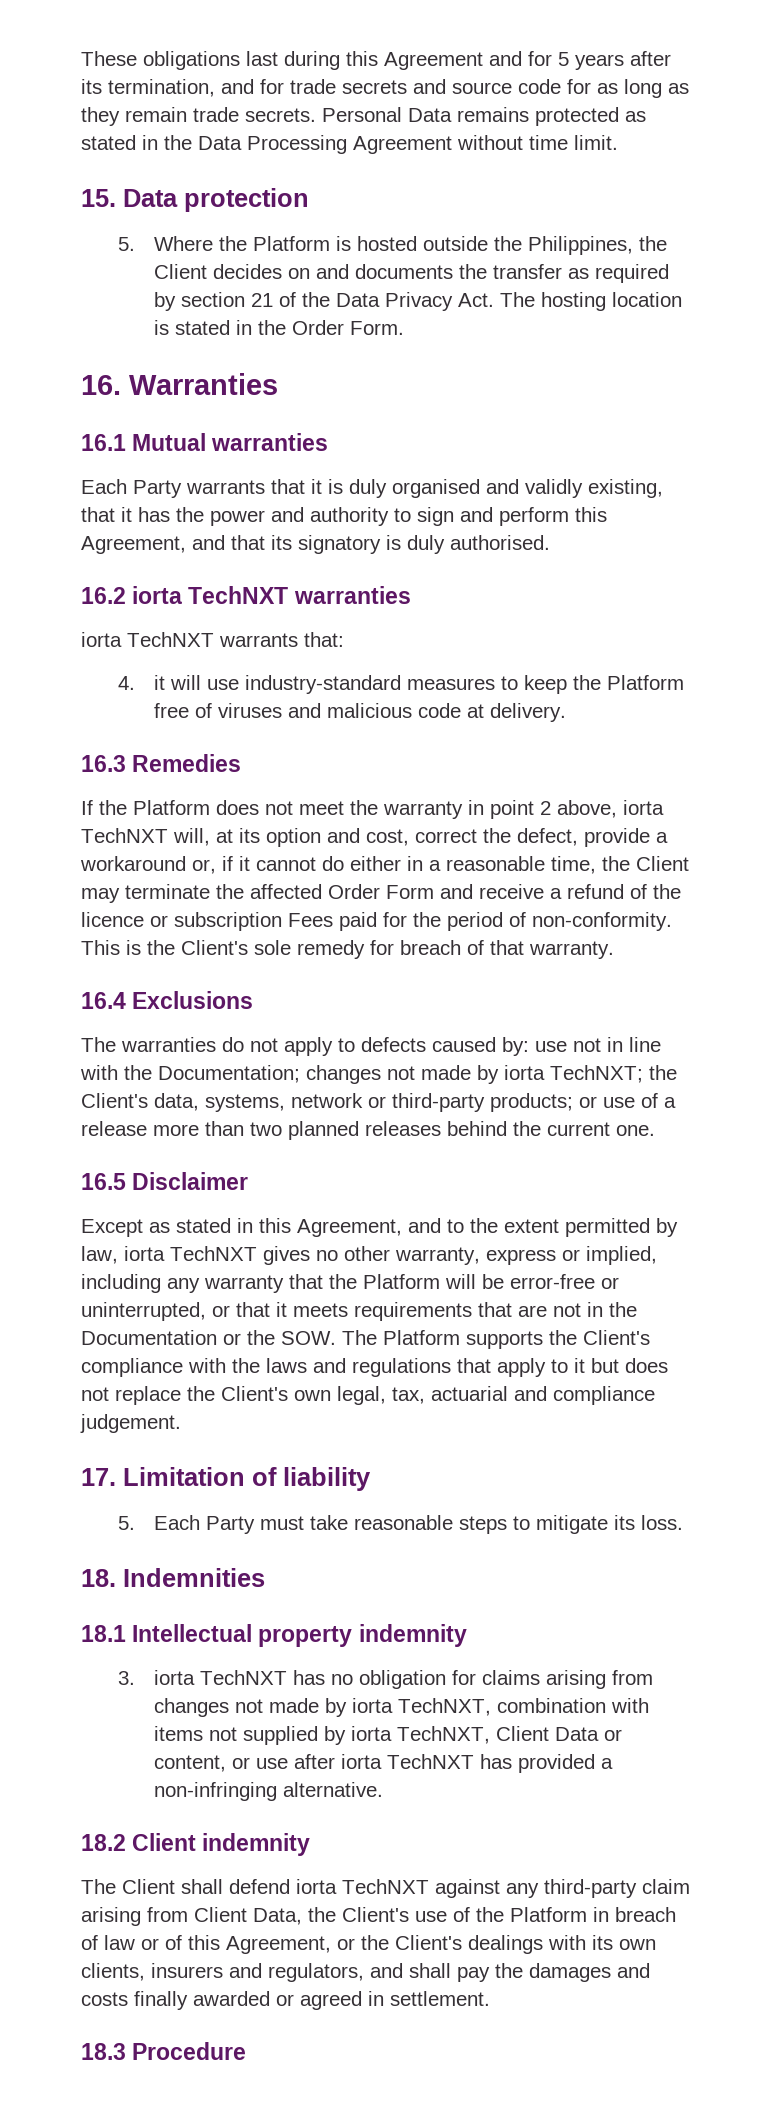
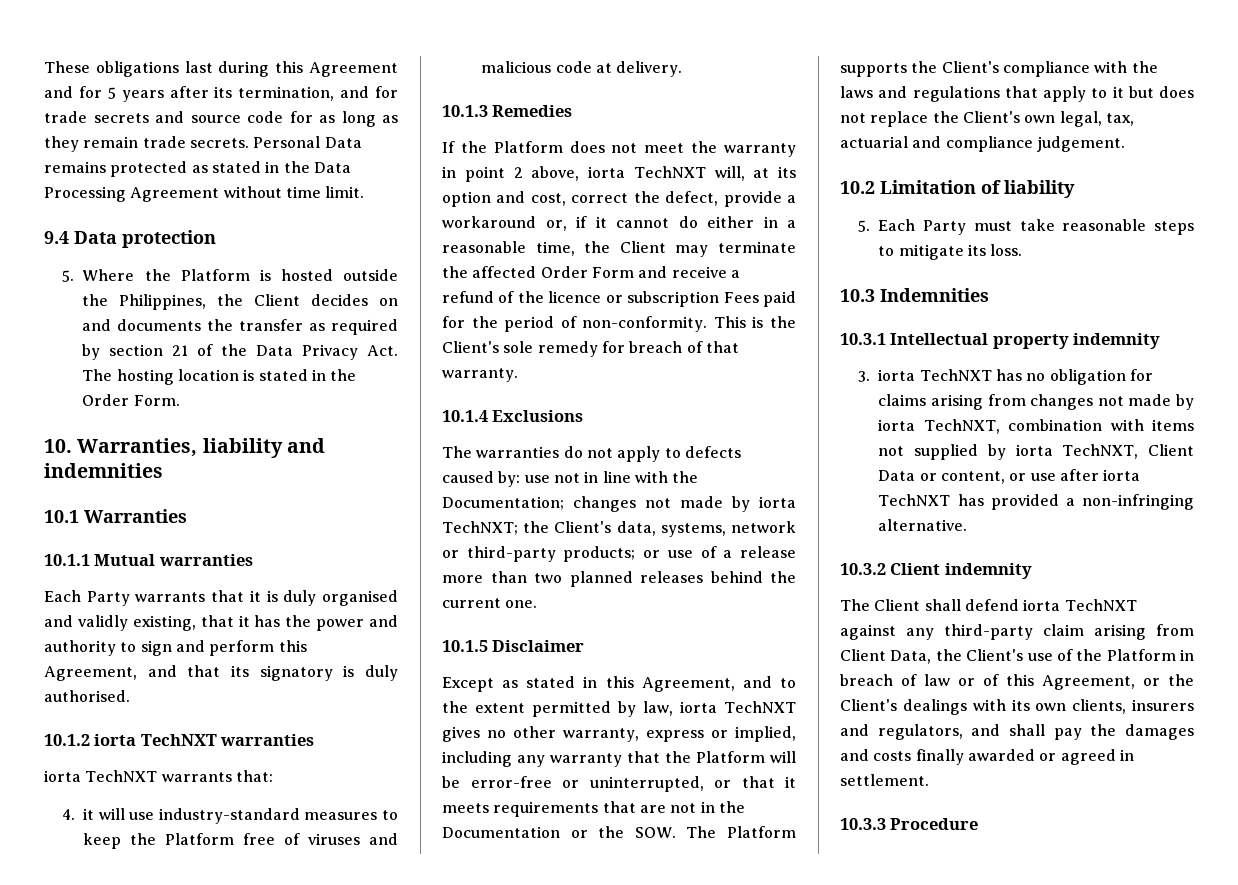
- 15. Data protection
+ 9.4 Data protection
- 16. Warranties
+ 10. Warranties, liability and indemnities
+ 10.1 Warranties
- 16.1 Mutual warranties
+ 10.1.1 Mutual warranties
- 16.2 iorta TechNXT warranties
+ 10.1.2 iorta TechNXT warranties
- 16.3 Remedies
+ 10.1.3 Remedies
- 16.4 Exclusions
+ 10.1.4 Exclusions
- 16.5 Disclaimer
+ 10.1.5 Disclaimer
- 17. Limitation of liability
+ 10.2 Limitation of liability
- 18. Indemnities
+ 10.3 Indemnities
- 18.1 Intellectual property indemnity
+ 10.3.1 Intellectual property indemnity
- 18.2 Client indemnity
+ 10.3.2 Client indemnity
- 18.3 Procedure
+ 10.3.3 Procedure

